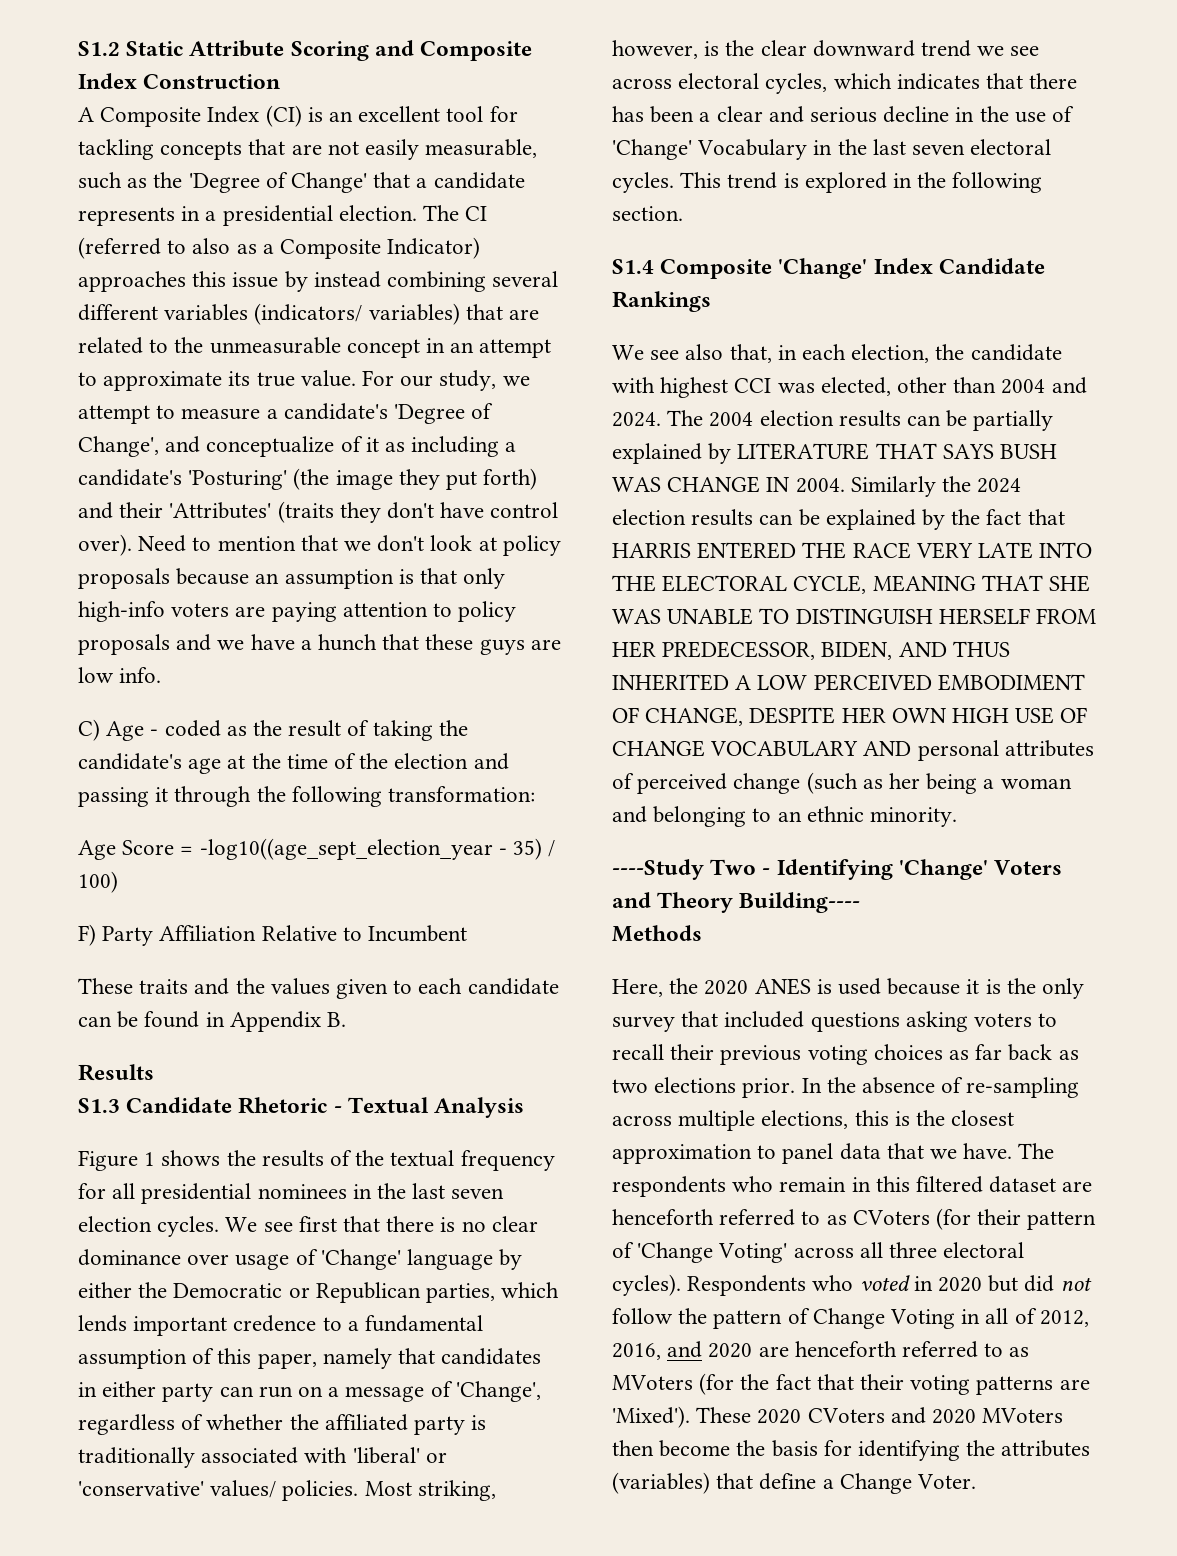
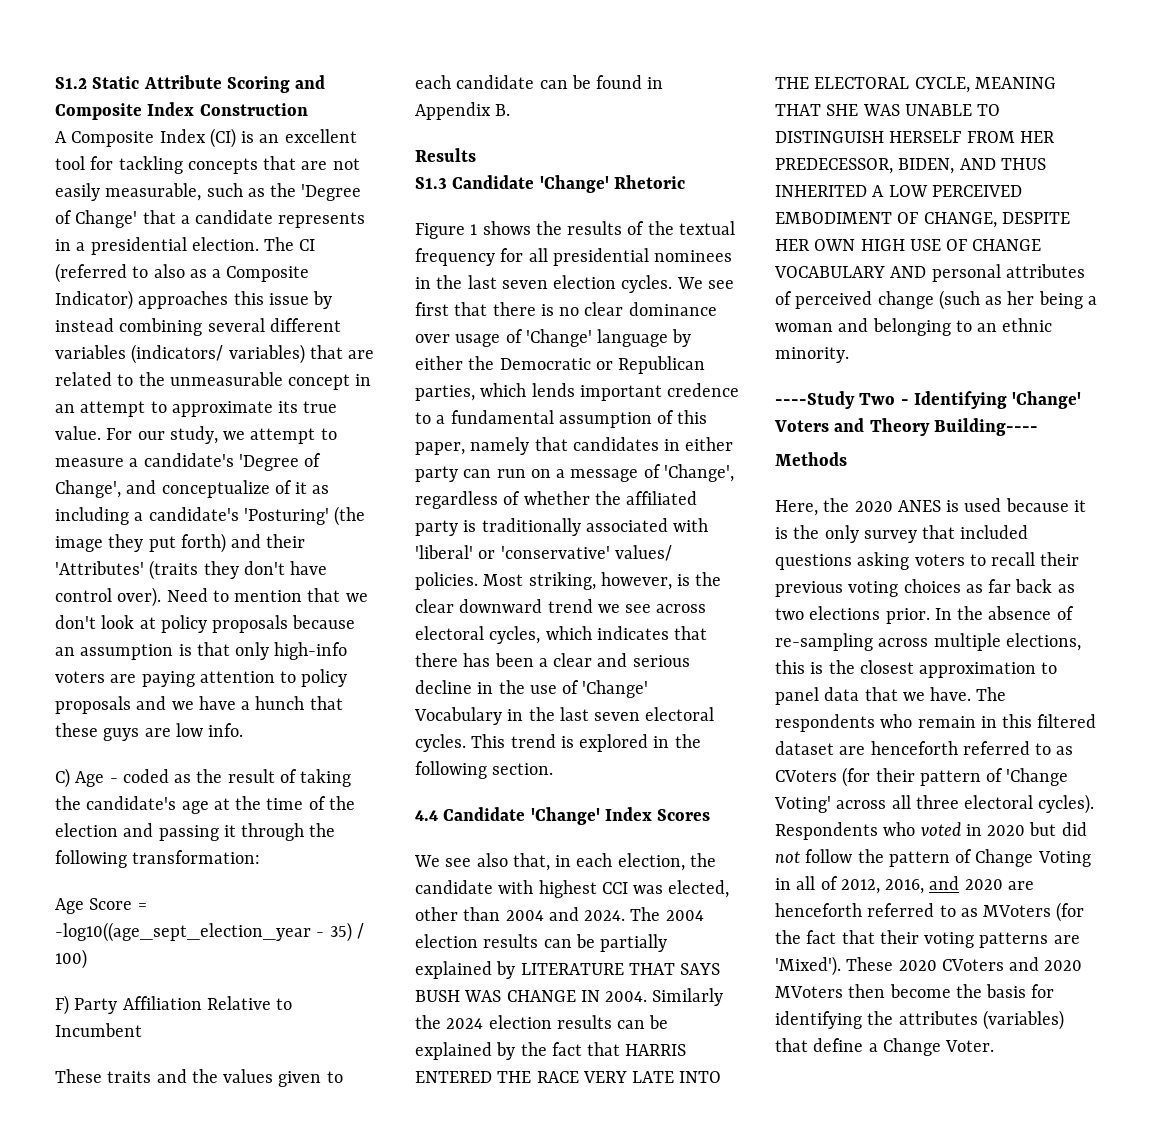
- S1.3 Candidate Rhetoric - Textual Analysis
+ S1.3 Candidate 'Change' Rhetoric
- S1.4 Composite 'Change' Index Candidate Rankings
+ 4.4 Candidate 'Change' Index Scores

